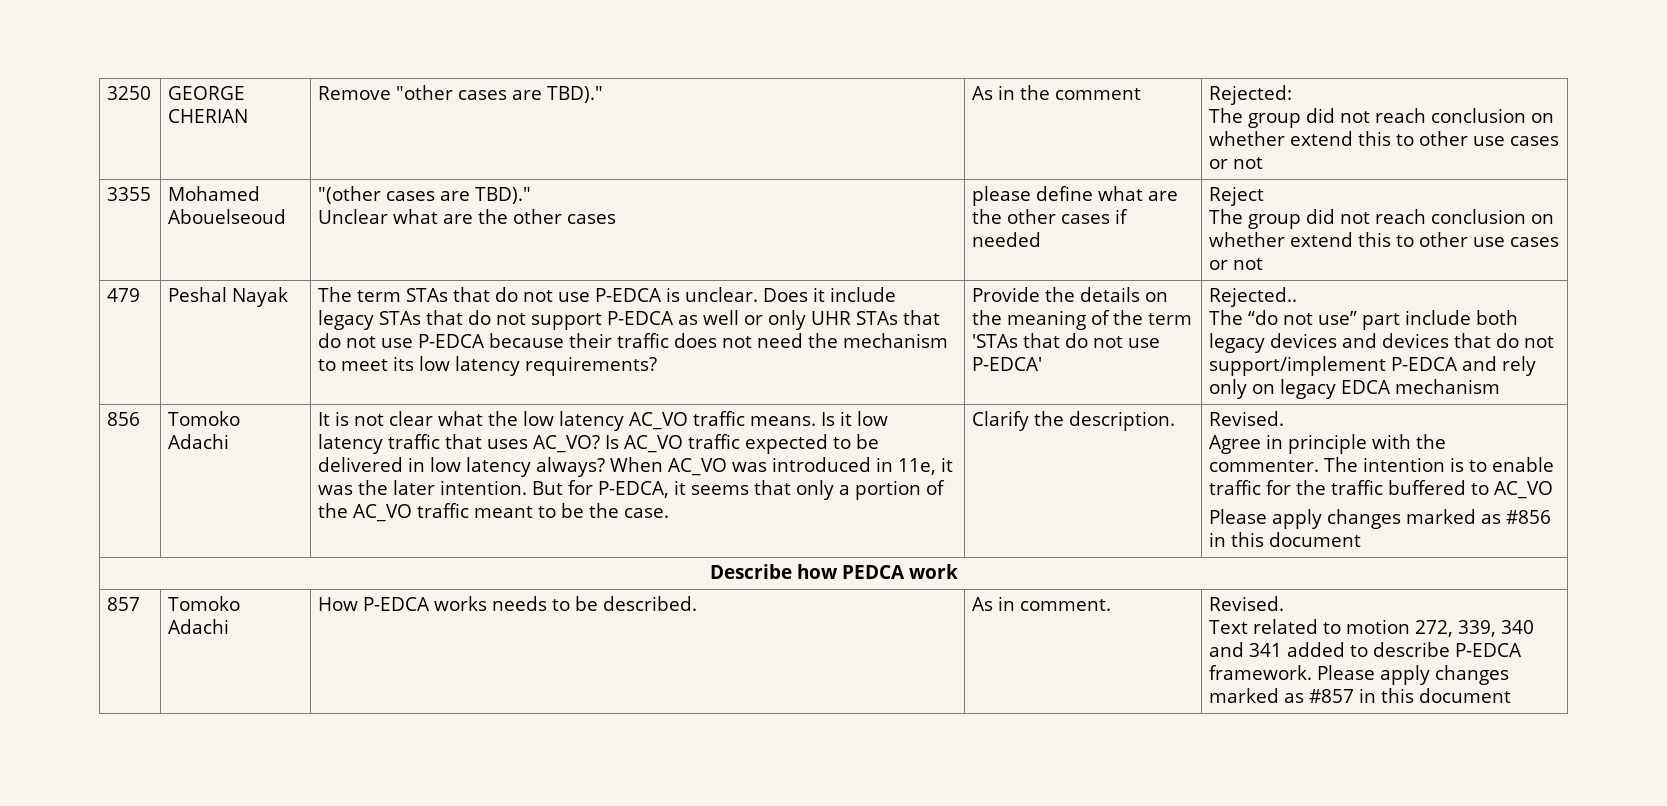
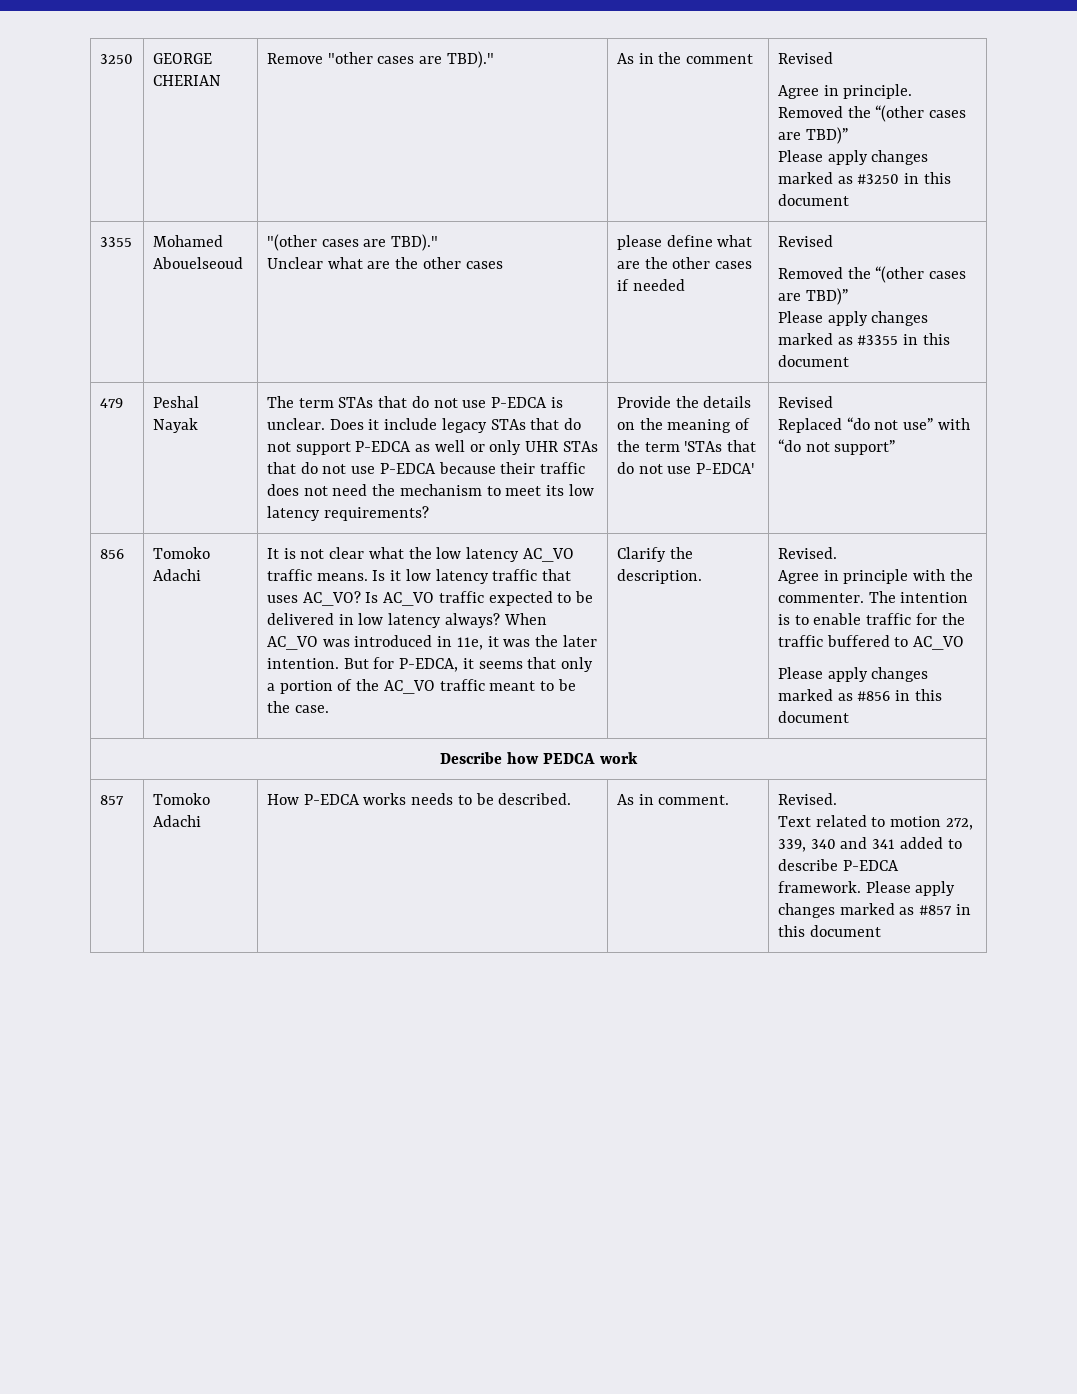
- 3250 | GEORGE CHERIAN | Remove "other cases are TBD)." | As in the comment | Rejected:
- The group did not reach conclusion on whether extend this to other use cases or not
+ 3250 | GEORGE CHERIAN | Remove "other cases are TBD)." | As in the comment | Revised
+ Agree in principle. Removed the “(other cases are TBD)”
+ Please apply changes marked as #3250 in this document
  3355 | Mohamed Abouelseoud | "(other cases are TBD)."
- Unclear what are the other cases | please define what are the other cases if needed | Reject
- The group did not reach conclusion on whether extend this to other use cases or not
+ Unclear what are the other cases | please define what are the other cases if needed | Revised
+ Removed the “(other cases are TBD)”
+ Please apply changes marked as #3355 in this document
- Provide the details on the meaning of the term 'STAs that do not use P-EDCA' | Rejected..
- The “do not use” part include both legacy devices and devices that do not support/implement P-EDCA and rely only on legacy EDCA mechanism
+ Provide the details on the meaning of the term 'STAs that do not use P-EDCA' | Revised
+ Replaced “do not use” with “do not support”

